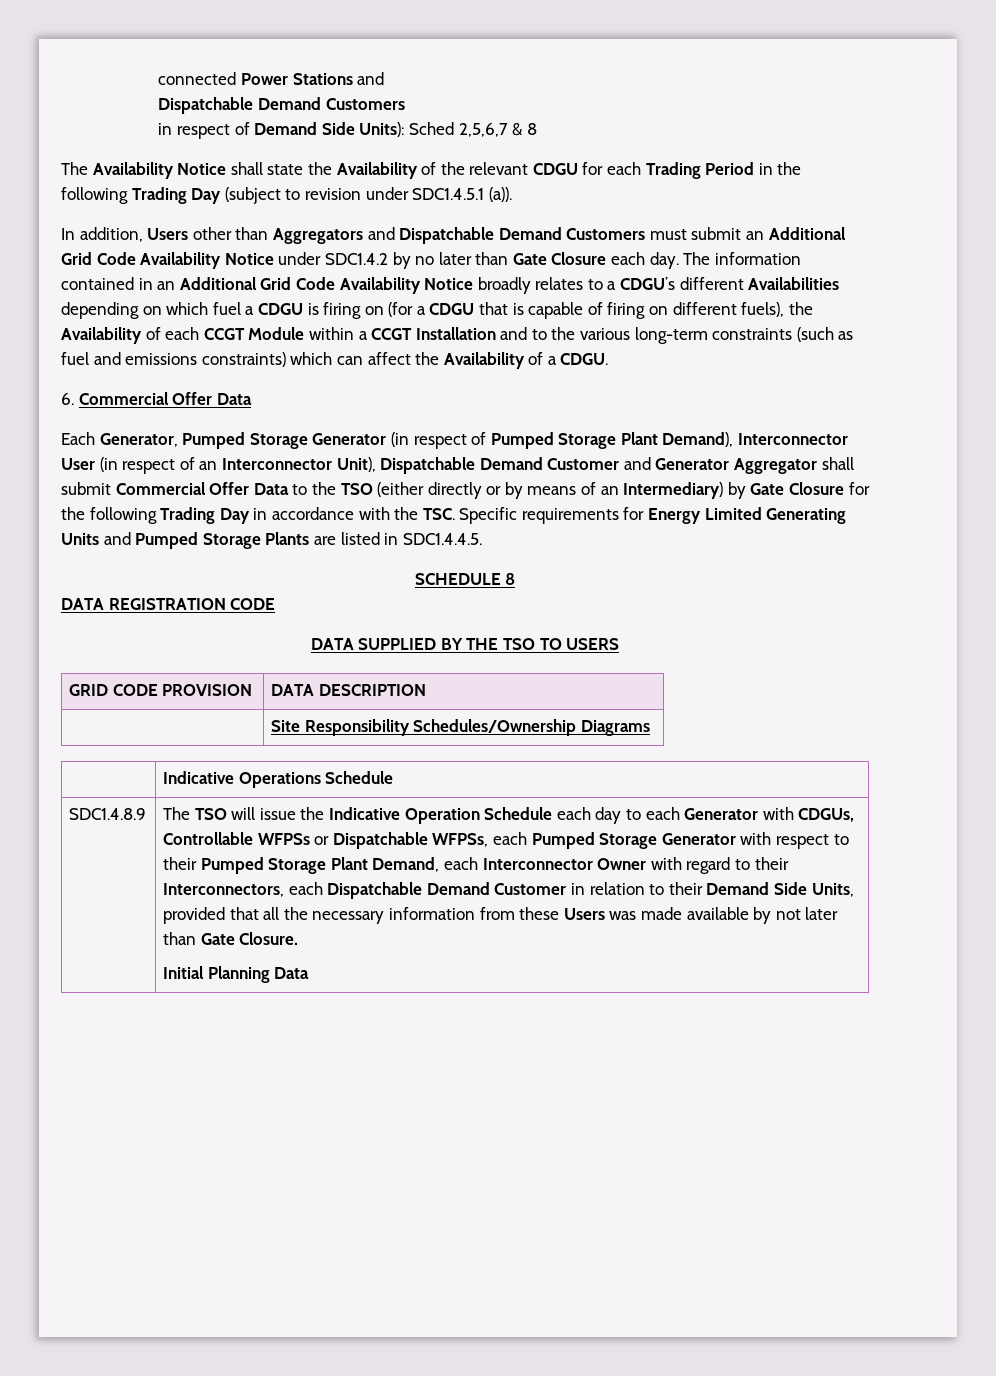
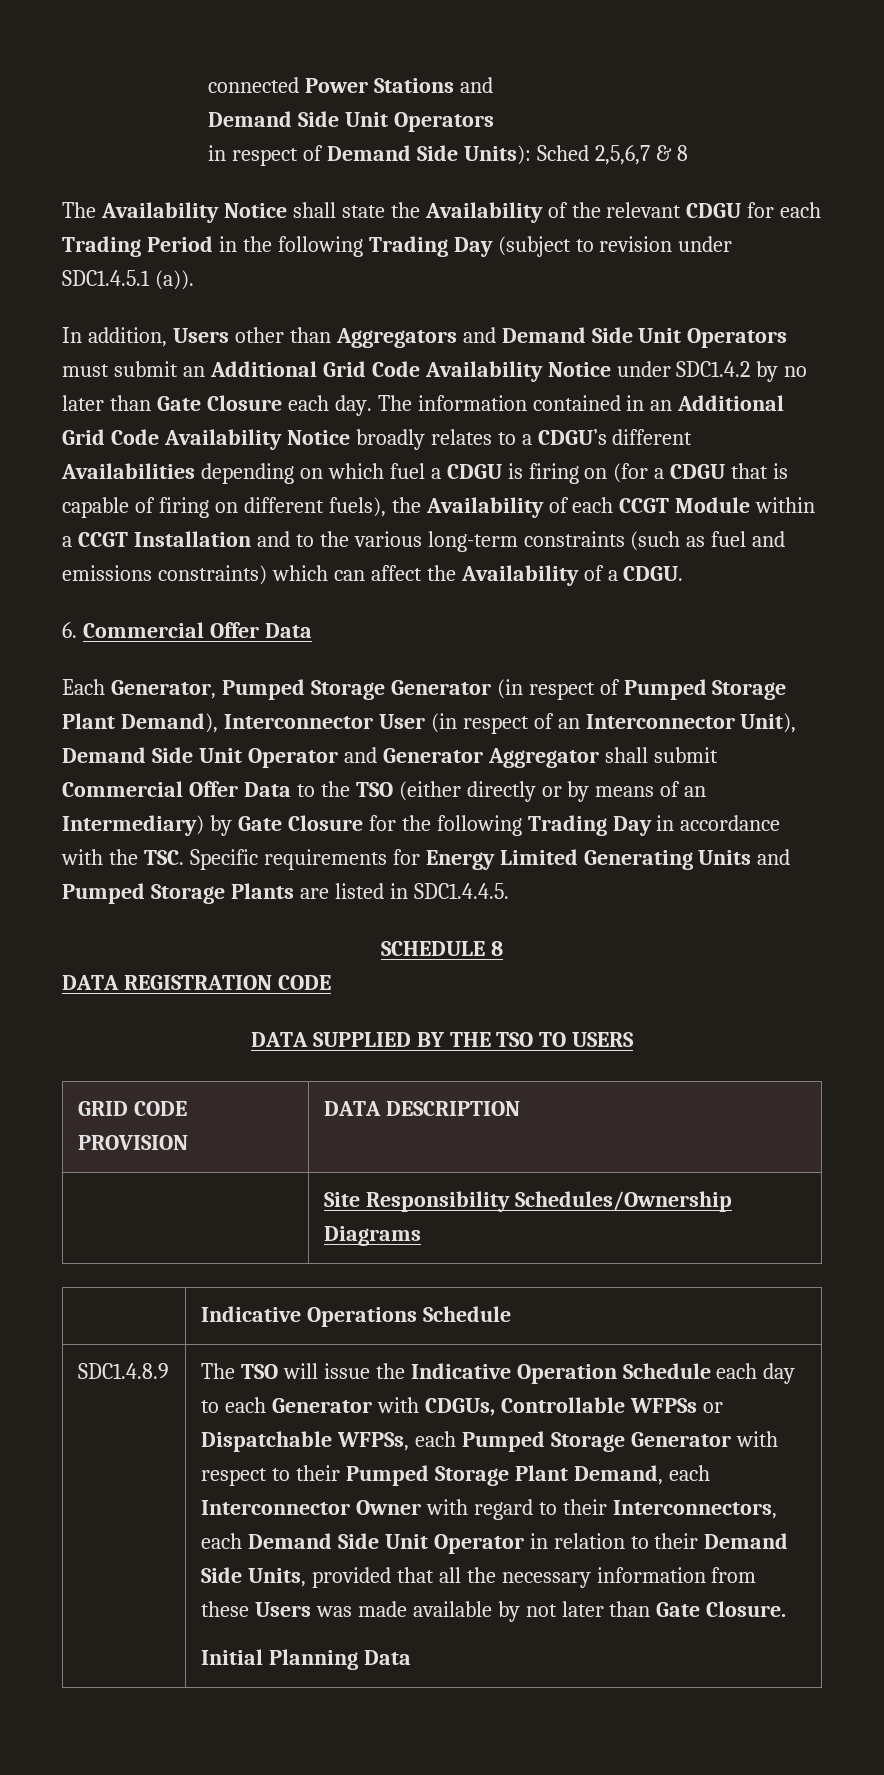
  connected Power Stations and
- Dispatchable Demand Customers
+ Demand Side Unit Operators
- In addition, Users other than Aggregators and Dispatchable Demand Customers must submit an Additional Grid Code Availability Notice under SDC1.4.2 by no later than Gate Closure each day.
+ In addition, Users other than Aggregators and Demand Side Unit Operators must submit an Additional Grid Code Availability Notice under SDC1.4.2 by no later than Gate Closure each day.
- Each Generator, Pumped Storage Generator (in respect of Pumped Storage Plant Demand), Interconnector User (in respect of an Interconnector Unit), Dispatchable Demand Customer and Generator Aggregator shall submit Commercial Offer Data to the TSO (either directly or by means of an Intermediary) by Gate Closure for the following Trading Day in accordance with the TSC. Specific requirements for Energy Limited Generating Units and Pumped Storage Plants are listed in SDC1.4.4.5.
+ Each Generator, Pumped Storage Generator (in respect of Pumped Storage Plant Demand), Interconnector User (in respect of an Interconnector Unit), Demand Side Unit Operator and Generator Aggregator shall submit Commercial Offer Data to the TSO (either directly or by means of an Intermediary) by Gate Closure for the following Trading Day in accordance with the TSC. Specific requirements for Energy Limited Generating Units and Pumped Storage Plants are listed in SDC1.4.4.5.
- The TSO will issue the Indicative Operation Schedule each day to each Generator with CDGUs, Controllable WFPSs or Dispatchable WFPSs, each Pumped Storage Generator with respect to their Pumped Storage Plant Demand, each Interconnector Owner with regard to their Interconnectors, each Dispatchable Demand Customer in relation to their Demand Side Units, provided that all the necessary information from these Users was made available by not later than Gate Closure.
+ The TSO will issue the Indicative Operation Schedule each day to each Generator with CDGUs, Controllable WFPSs or Dispatchable WFPSs, each Pumped Storage Generator with respect to their Pumped Storage Plant Demand, each Interconnector Owner with regard to their Interconnectors, each Demand Side Unit Operator in relation to their Demand Side Units, provided that all the necessary information from these Users was made available by not later than Gate Closure.

